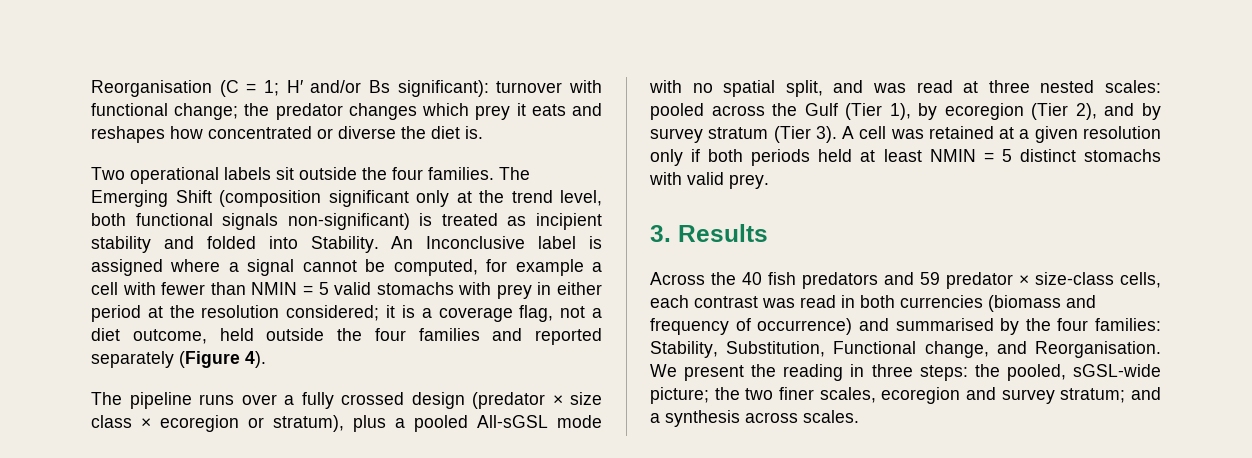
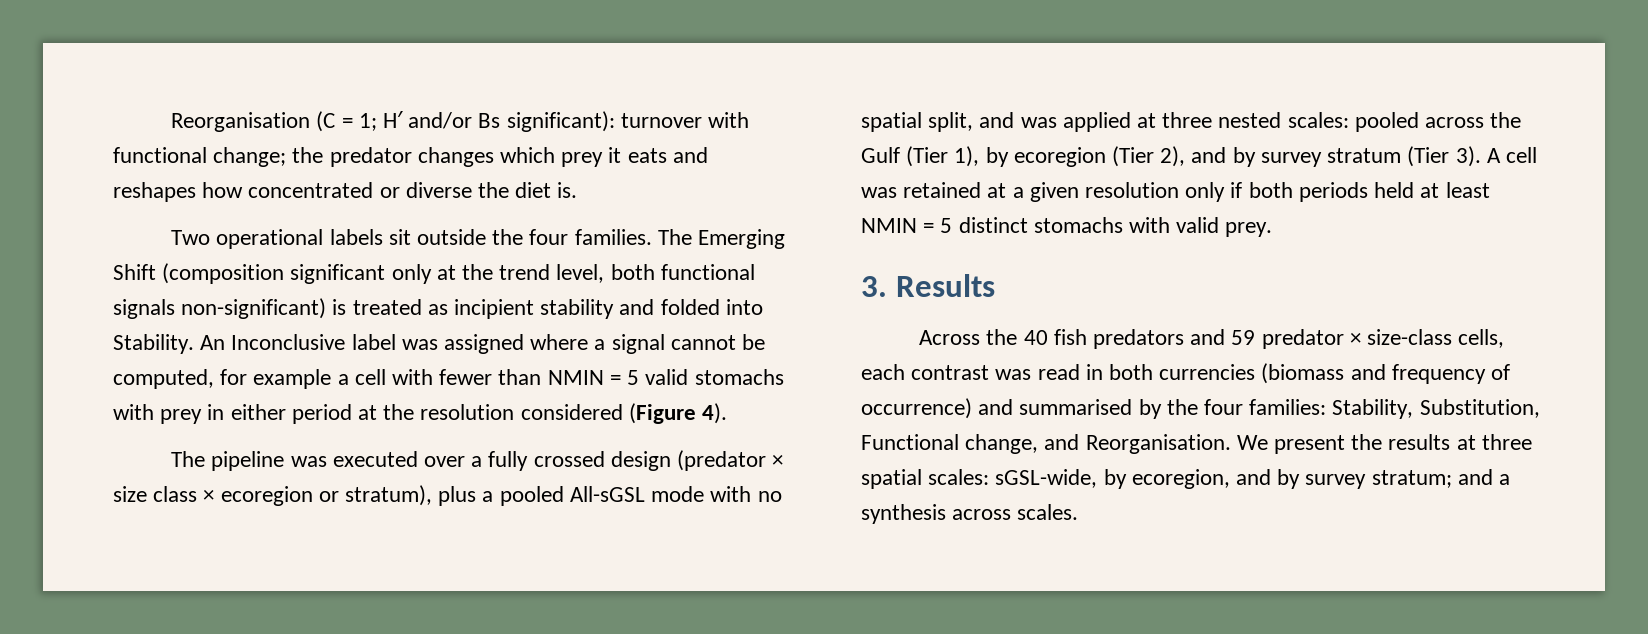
- An Inconclusive label is assigned where a signal cannot be computed, for example a cell with fewer than NMIN = 5 valid stomachs with prey in either period at the resolution considered; it is a coverage flag, not a diet outcome, held outside the four families and reported separately (Figure 4).
+ An Inconclusive label was assigned where a signal cannot be computed, for example a cell with fewer than NMIN = 5 valid stomachs with prey in either period at the resolution considered (Figure 4).
- The pipeline runs over a fully crossed design (predator × size class × ecoregion or stratum), plus a pooled All-sGSL mode with no spatial split, and was read at three nested scales: pooled across the Gulf (Tier 1), by ecoregion (Tier 2), and by survey stratum (Tier 3).
+ The pipeline was executed over a fully crossed design (predator × size class × ecoregion or stratum), plus a pooled All-sGSL mode with no spatial split, and was applied at three nested scales: pooled across the Gulf (Tier 1), by ecoregion (Tier 2), and by survey stratum (Tier 3).
- We present the reading in three steps: the pooled, sGSL-wide picture; the two finer scales, ecoregion and survey stratum; and a synthesis across scales.
+ We present the results at three spatial scales: sGSL-wide, by ecoregion, and by survey stratum; and a synthesis across scales.

